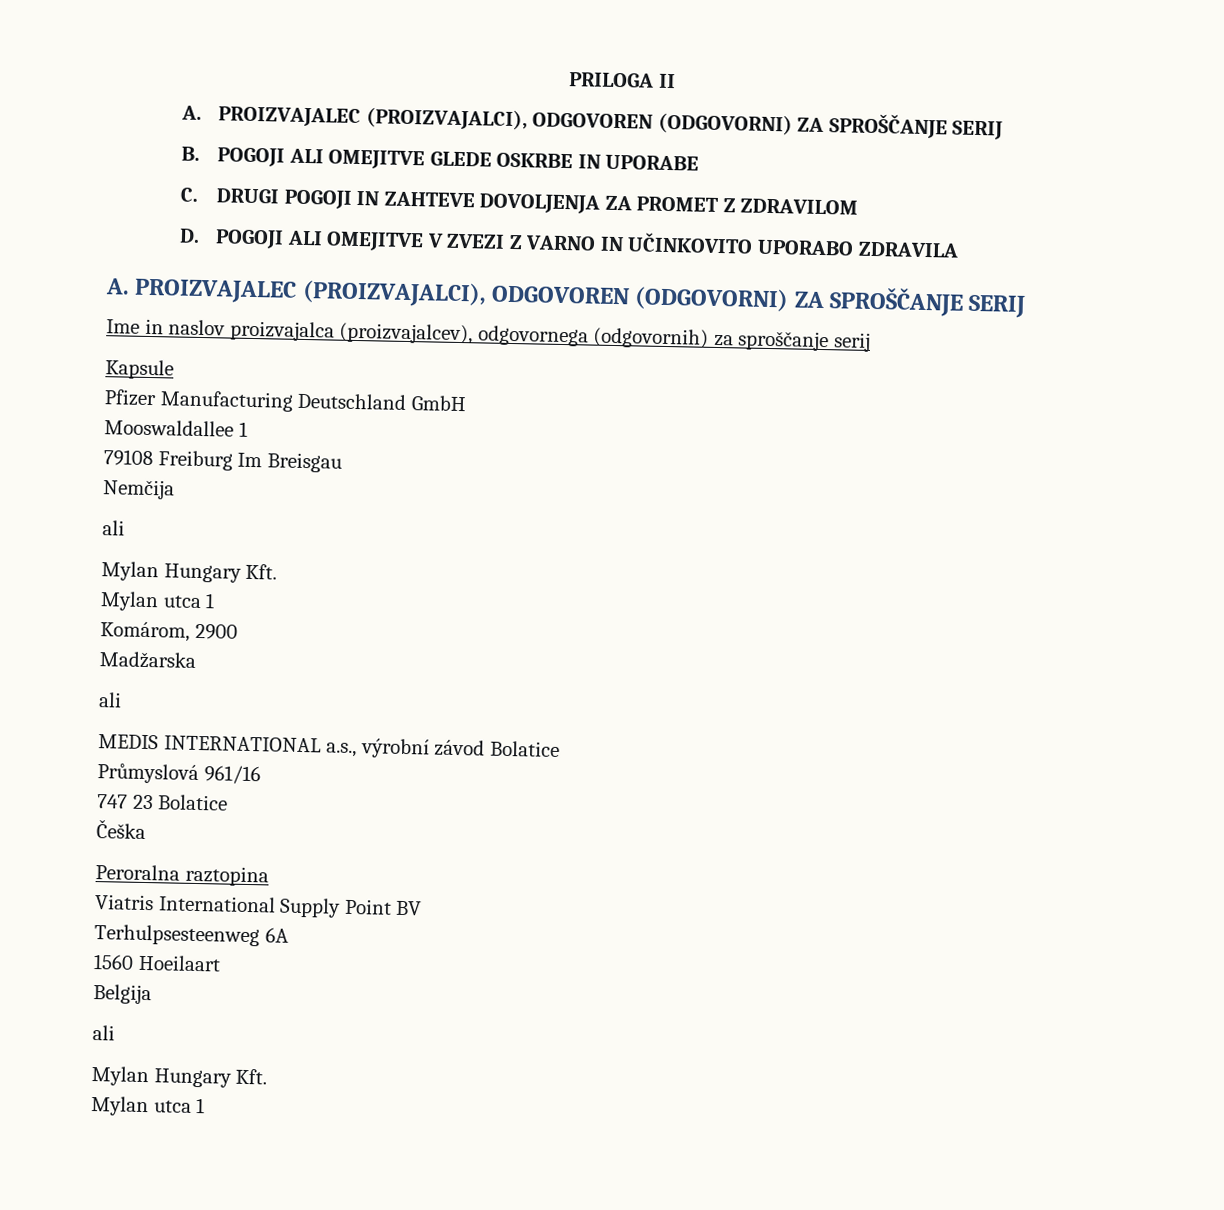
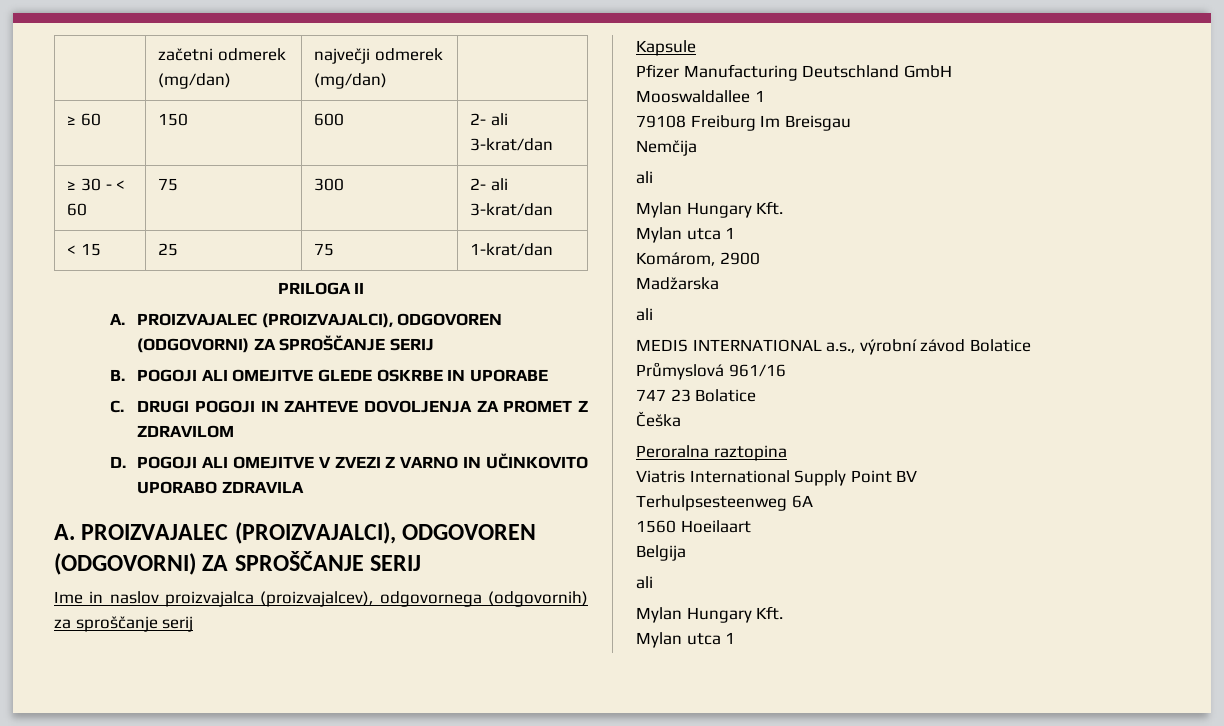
+ | začetni odmerek (mg/dan) | največji odmerek (mg/dan) |
+ ≥ 60 | 150 | 600 | 2- ali 3-krat/dan
+ ≥ 30 - < 60 | 75 | 300 | 2- ali 3-krat/dan
+ < 15 | 25 | 75 | 1-krat/dan

